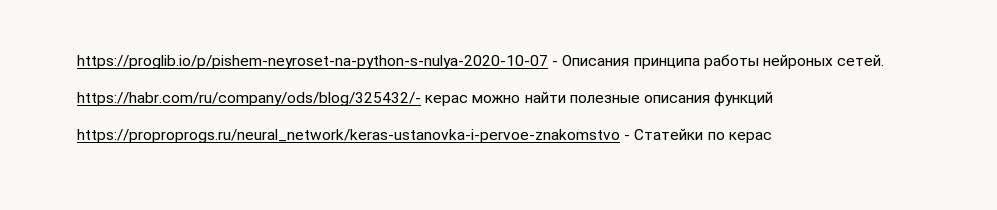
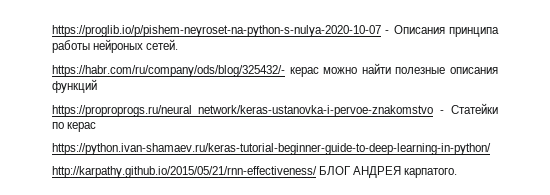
+ https://python.ivan-shamaev.ru/keras-tutorial-beginner-guide-to-deep-learning-in-python/
+ http://karpathy.github.io/2015/05/21/rnn-effectiveness/ БЛОГ АНДРЕЯ карпатого.

